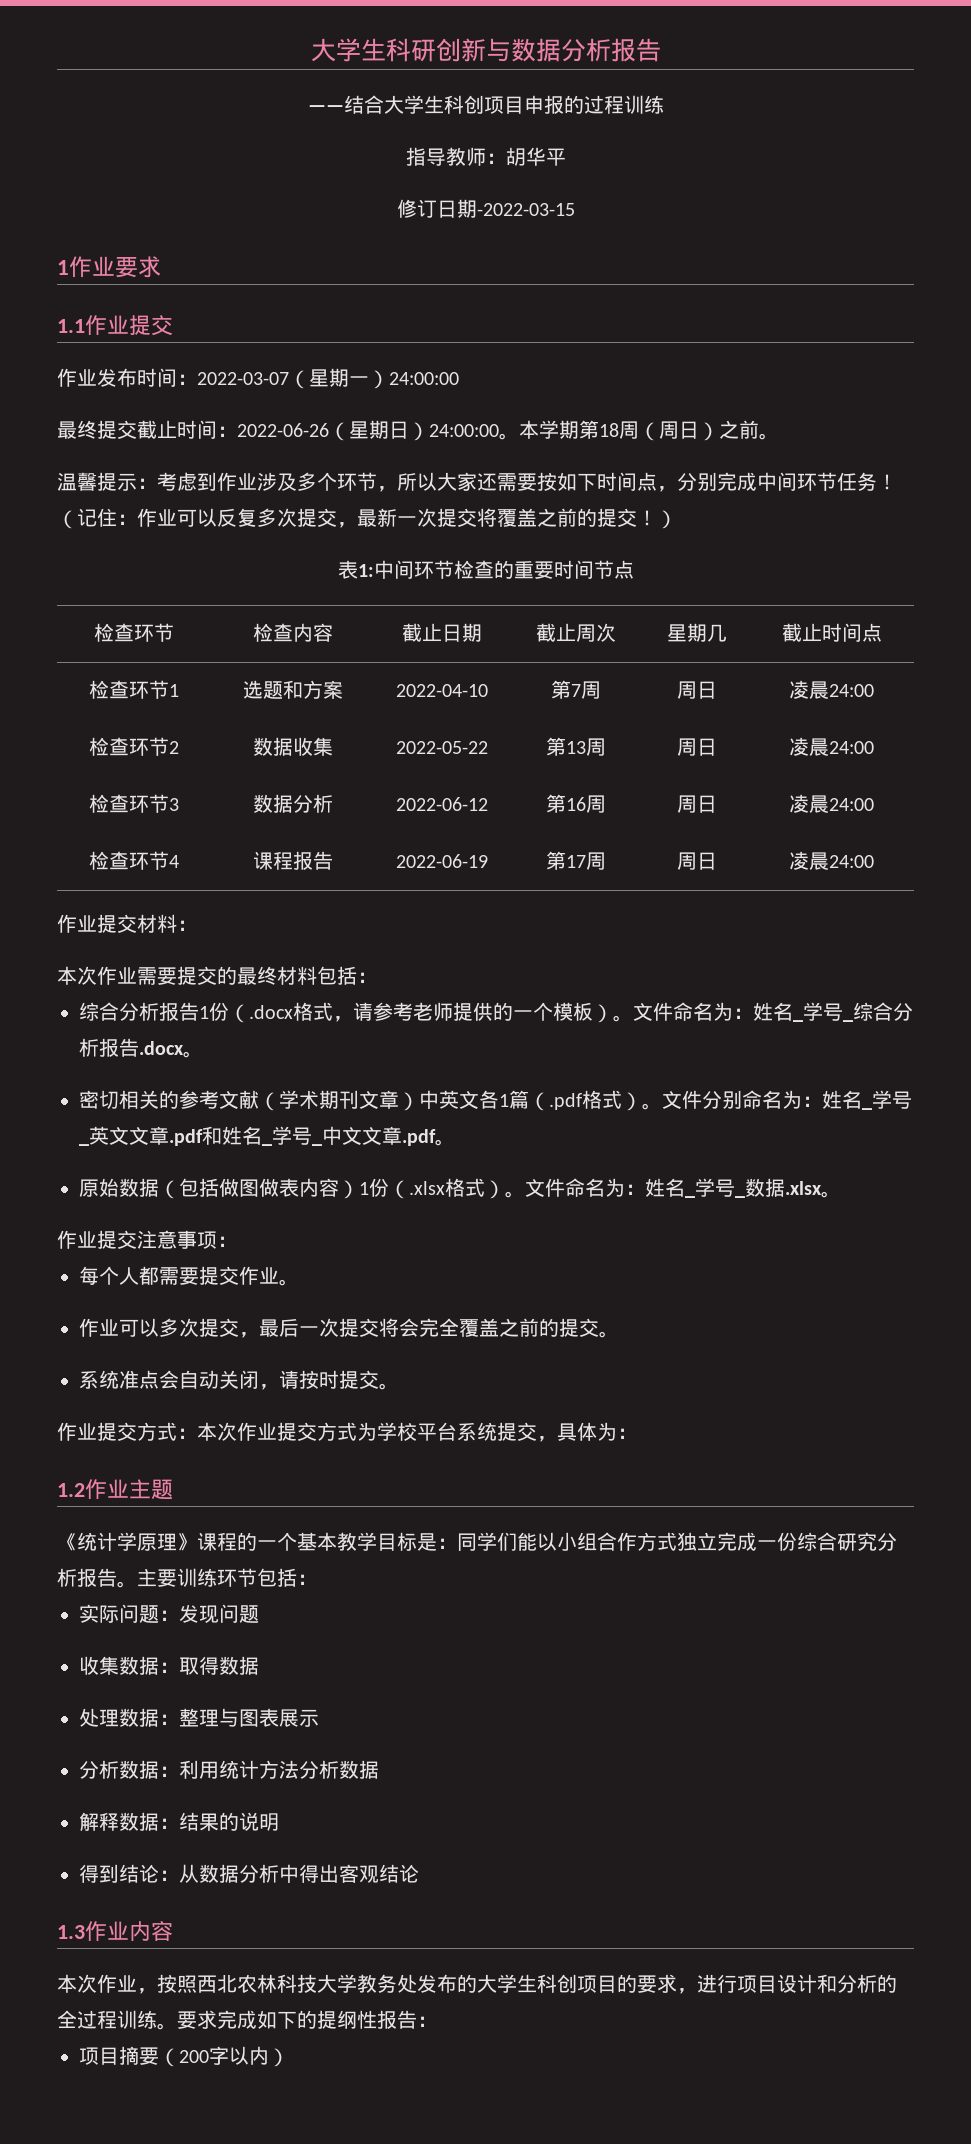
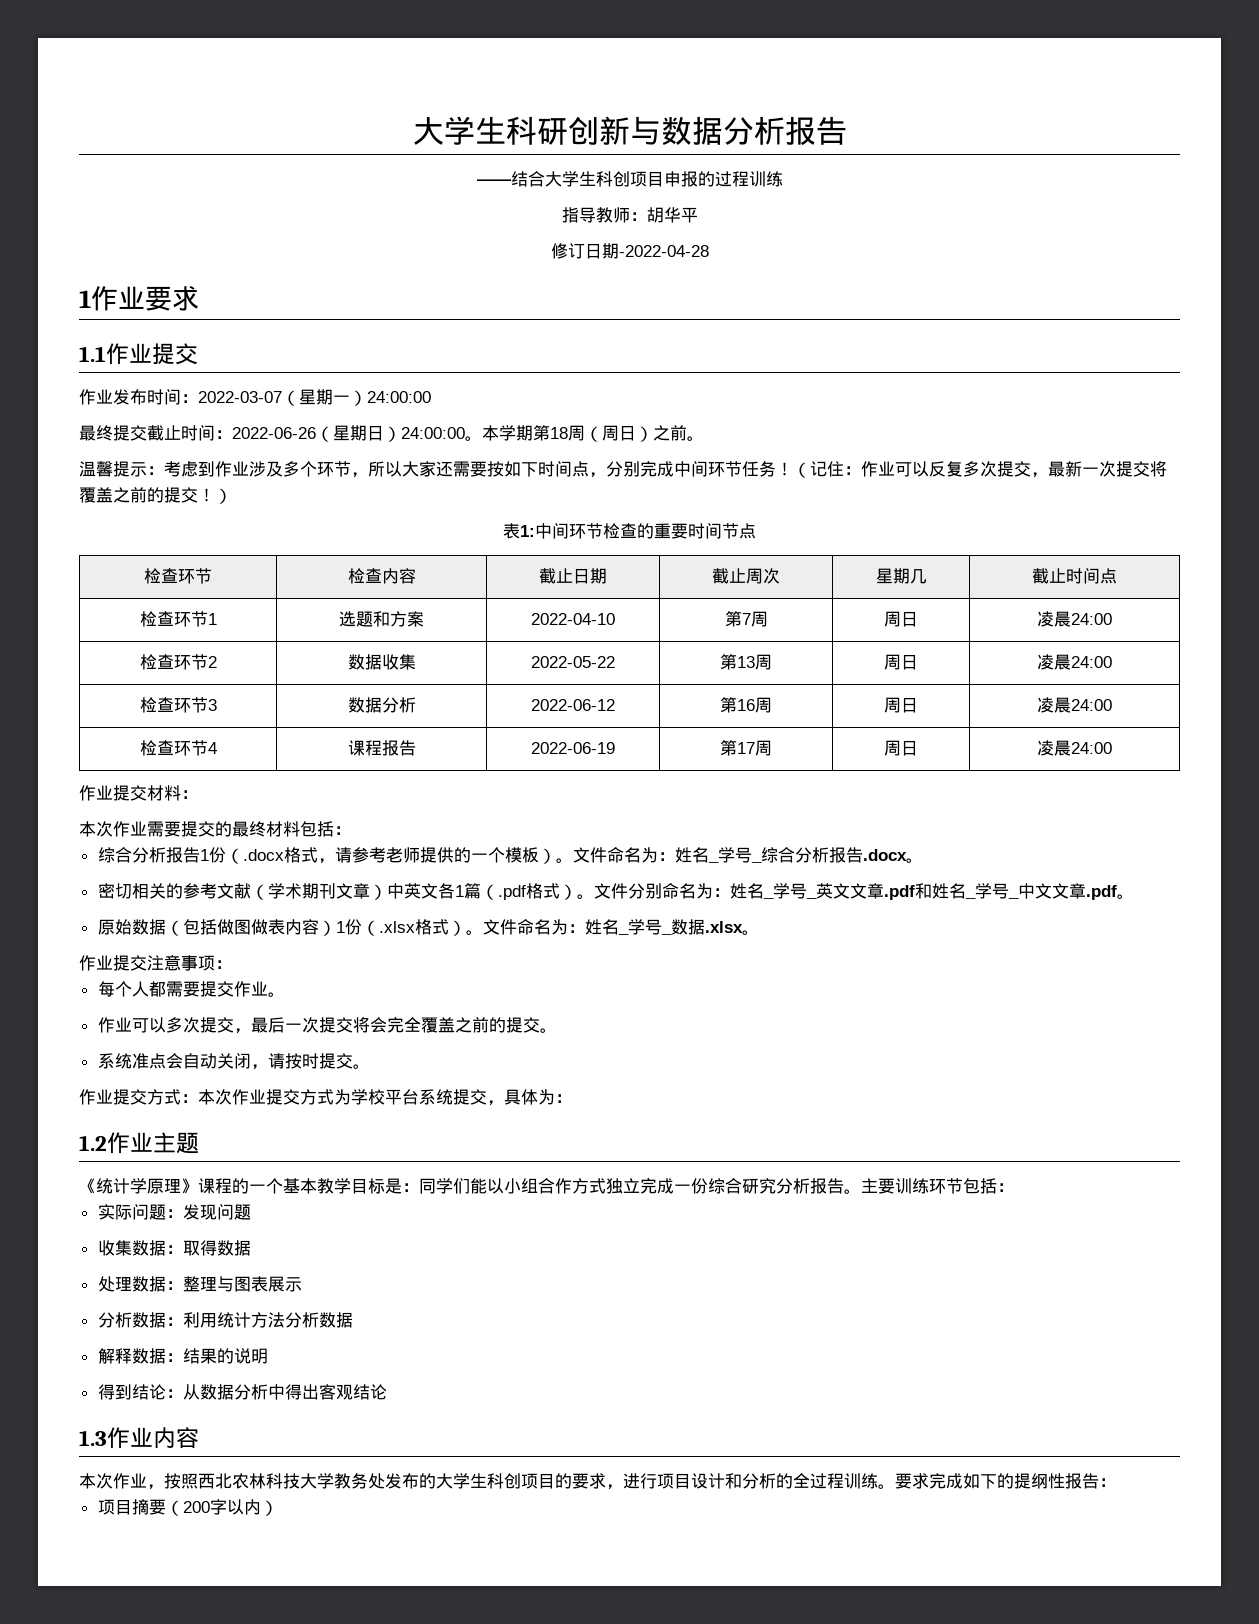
- 修订日期-2022-03-15
+ 修订日期-2022-04-28

